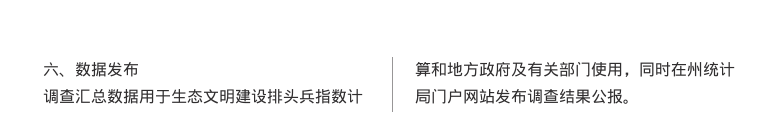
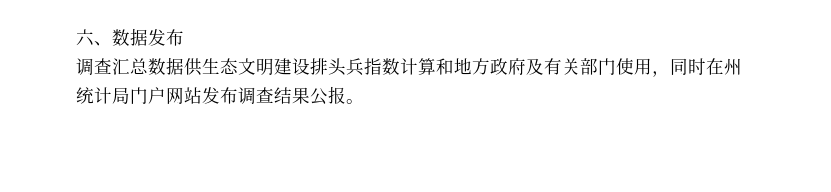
- 调查汇总数据用于生态文明建设排头兵指数计算和地方政府及有关部门使用，同时在州统计局门户网站发布调查结果公报。
+ 调查汇总数据供生态文明建设排头兵指数计算和地方政府及有关部门使用，同时在州统计局门户网站发布调查结果公报。

